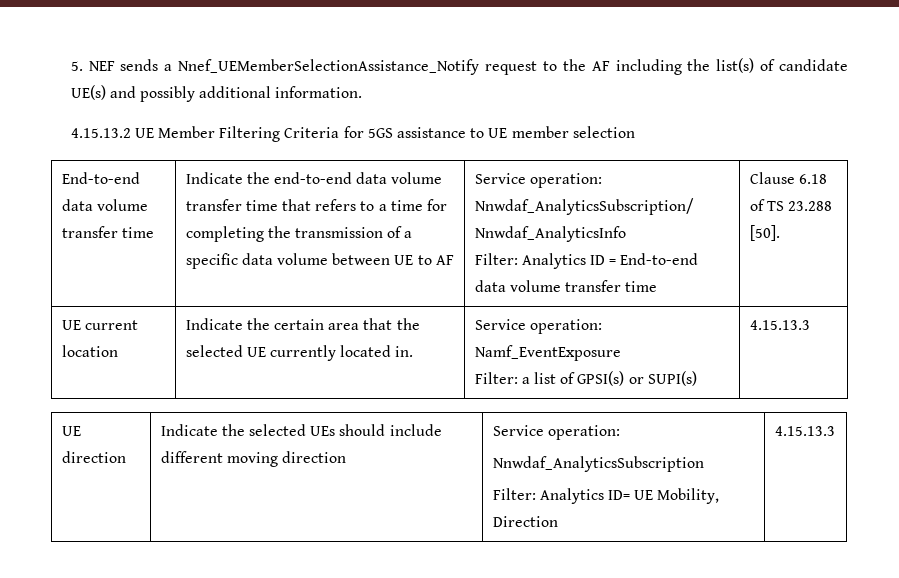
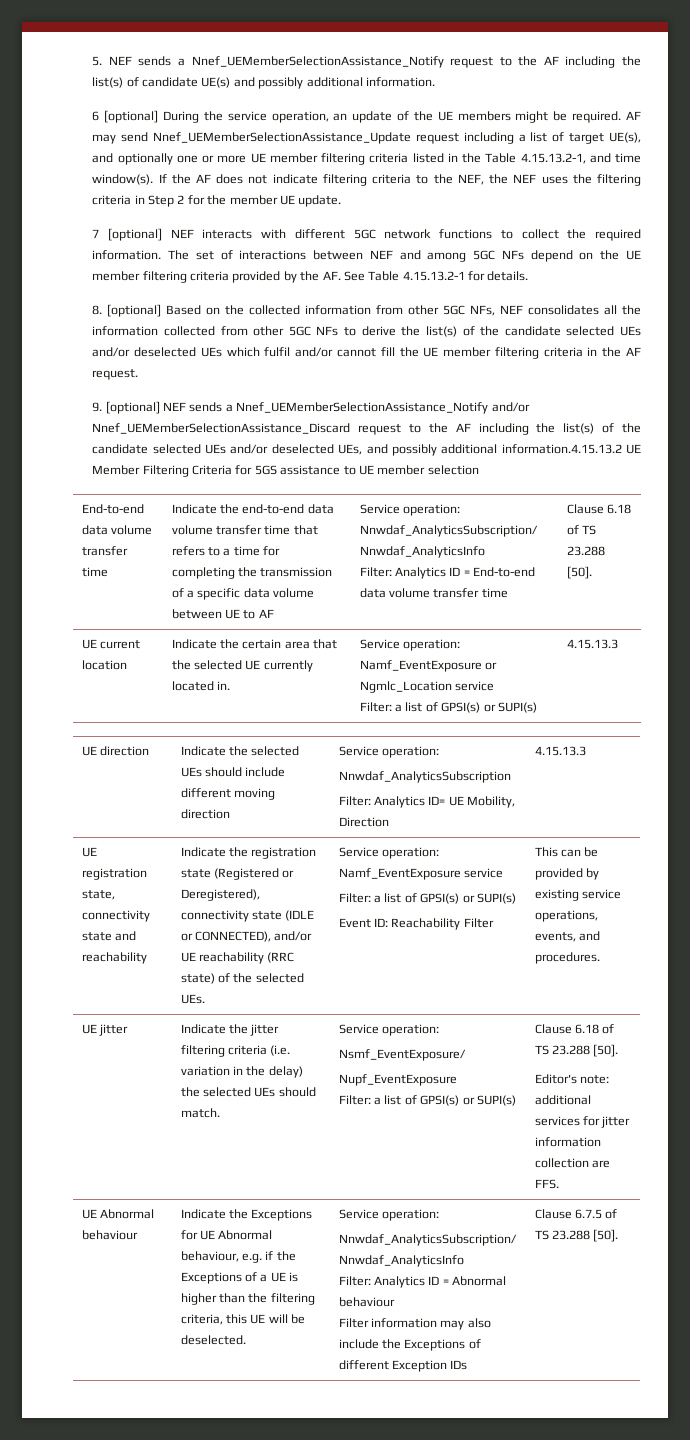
- 4.15.13.2 UE Member Filtering Criteria for 5GS assistance to UE member selection
+ 6 [optional] During the service operation, an update of the UE members might be required. AF may send Nnef_UEMemberSelectionAssistance_Update request including a list of target UE(s), and optionally one or more UE member filtering criteria listed in the Table 4.15.13.2-1, and time window(s). If the AF does not indicate filtering criteria to the NEF, the NEF uses the filtering criteria in Step 2 for the member UE update.
+ 7 [optional] NEF interacts with different 5GC network functions to collect the required information. The set of interactions between NEF and among 5GC NFs depend on the UE member filtering criteria provided by the AF. See Table 4.15.13.2-1 for details.
+ 8. [optional] Based on the collected information from other 5GC NFs, NEF consolidates all the information collected from other 5GC NFs to derive the list(s) of the candidate selected UEs and/or deselected UEs which fulfil and/or cannot fill the UE member filtering criteria in the AF request.
+ 9. [optional] NEF sends a Nnef_UEMemberSelectionAssistance_Notify and/or Nnef_UEMemberSelectionAssistance_Discard request to the AF including the list(s) of the candidate selected UEs and/or deselected UEs, and possibly additional information.4.15.13.2 UE Member Filtering Criteria for 5GS assistance to UE member selection
- UE current location | Indicate the certain area that the selected UE currently located in. | Service operation: Namf_EventExposure
+ UE current location | Indicate the certain area that the selected UE currently located in. | Service operation: Namf_EventExposure or Ngmlc_Location service
+ UE registration state, connectivity state and reachability | Indicate the registration state (Registered or Deregistered), connectivity state (IDLE or CONNECTED), and/or UE reachability (RRC state) of the selected UEs. | Service operation: Namf_EventExposure service
+ Filter: a list of GPSI(s) or SUPI(s)
+ Event ID: Reachability Filter | This can be provided by existing service operations, events, and procedures.
+ UE jitter | Indicate the jitter filtering criteria (i.e. variation in the delay) the selected UEs should match. | Service operation:
+ Nsmf_EventExposure/
+ Nupf_EventExposure
+ Filter: a list of GPSI(s) or SUPI(s) | Clause 6.18 of TS 23.288 [50].
+ Editor's note: additional services for jitter information collection are FFS.
+ UE Abnormal behaviour | Indicate the Exceptions for UE Abnormal behaviour, e.g. if the Exceptions of a UE is higher than the filtering criteria, this UE will be deselected. | Service operation:
+ Nnwdaf_AnalyticsSubscription/ Nnwdaf_AnalyticsInfo
+ Filter: Analytics ID = Abnormal behaviour
+ Filter information may also include the Exceptions of different Exception IDs | Clause 6.7.5 of TS 23.288 [50].

